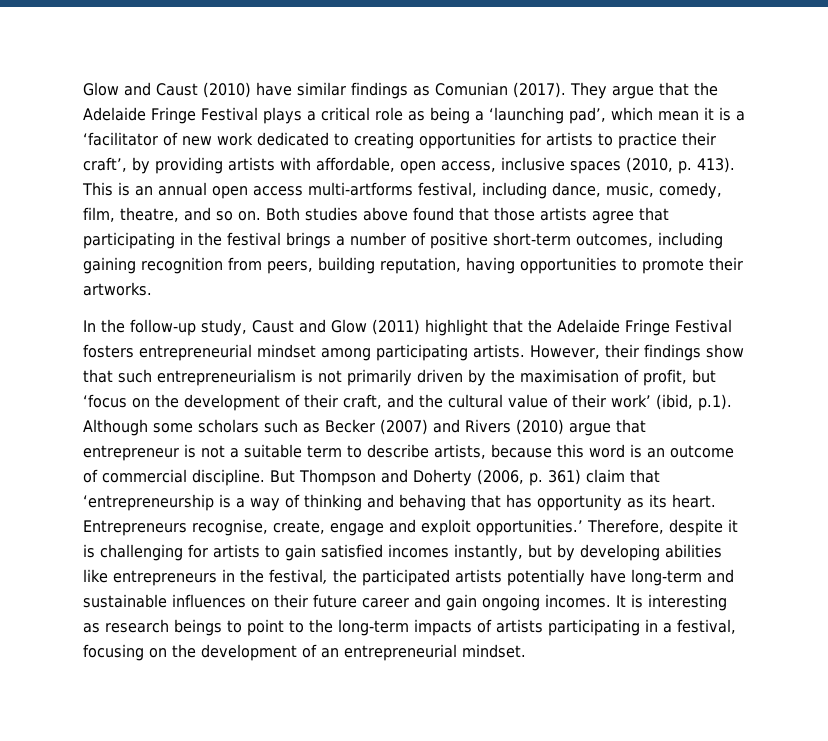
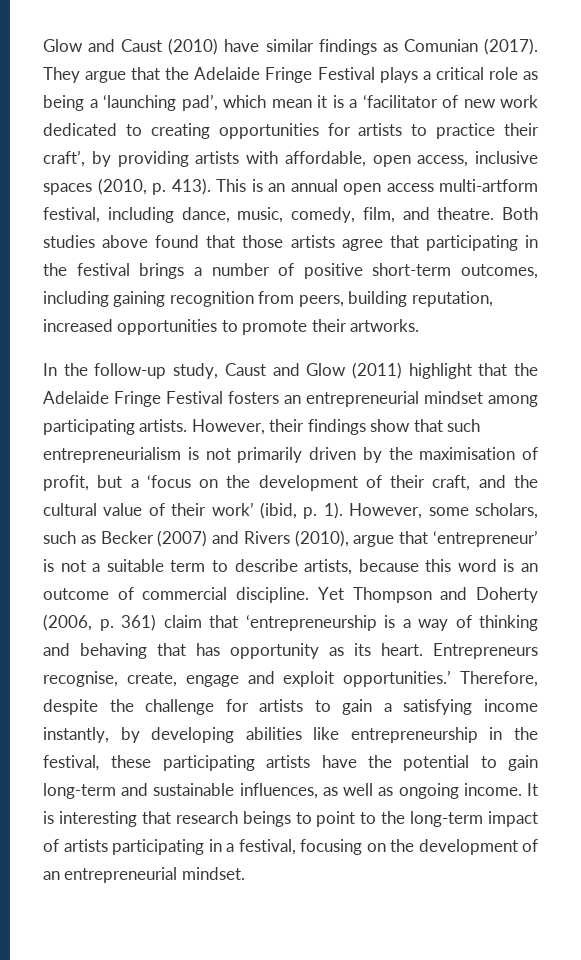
- This is an annual open access multi-artforms festival, including dance, music, comedy, film, theatre, and so on.
+ This is an annual open access multi-artform festival, including dance, music, comedy, film, and theatre.
- Both studies above found that those artists agree that participating in the festival brings a number of positive short-term outcomes, including gaining recognition from peers, building reputation, having opportunities to promote their artworks.
+ Both studies above found that those artists agree that participating in the festival brings a number of positive short-term outcomes, including gaining recognition from peers, building reputation, increased opportunities to promote their artworks.
- In the follow-up study, Caust and Glow (2011) highlight that the Adelaide Fringe Festival fosters entrepreneurial mindset among participating artists.
+ In the follow-up study, Caust and Glow (2011) highlight that the Adelaide Fringe Festival fosters an entrepreneurial mindset among participating artists.
- However, their findings show that such entrepreneurialism is not primarily driven by the maximisation of profit, but ‘focus on the development of their craft, and the cultural value of their work’ (ibid, p.1). Although some scholars such as Becker (2007) and Rivers (2010) argue that entrepreneur is not a suitable term to describe artists, because this word is an outcome of commercial discipline.
+ However, their findings show that such entrepreneurialism is not primarily driven by the maximisation of profit, but a ‘focus on the development of their craft, and the cultural value of their work’ (ibid, p. 1). However, some scholars, such as Becker (2007) and Rivers (2010), argue that ‘entrepreneur’ is not a suitable term to describe artists, because this word is an outcome of commercial discipline.
- But Thompson and Doherty (2006, p. 361) claim that ‘entrepreneurship is a way of thinking and behaving that has opportunity as its heart.
+ Yet Thompson and Doherty (2006, p. 361) claim that ‘entrepreneurship is a way of thinking and behaving that has opportunity as its heart.
- Therefore, despite it is challenging for artists to gain satisfied incomes instantly, but by developing abilities like entrepreneurs in the festival, the participated artists potentially have long-term and sustainable influences on their future career and gain ongoing incomes.
+ Therefore, despite the challenge for artists to gain a satisfying income instantly, by developing abilities like entrepreneurship in the festival, these participating artists have the potential to gain long-term and sustainable influences, as well as ongoing income.
- It is interesting as research beings to point to the long-term impacts of artists participating in a festival, focusing on the development of an entrepreneurial mindset.
+ It is interesting that research beings to point to the long-term impact of artists participating in a festival, focusing on the development of an entrepreneurial mindset.

